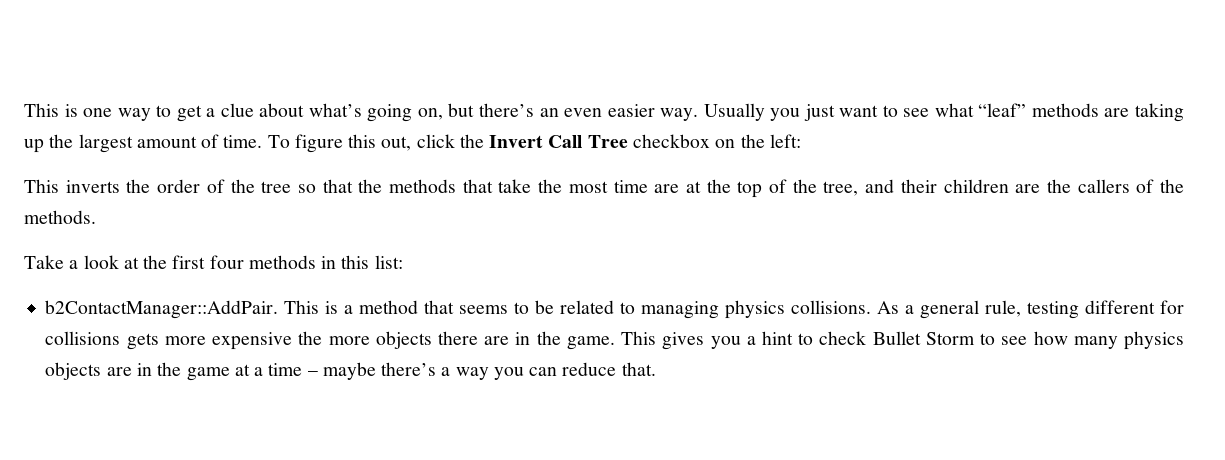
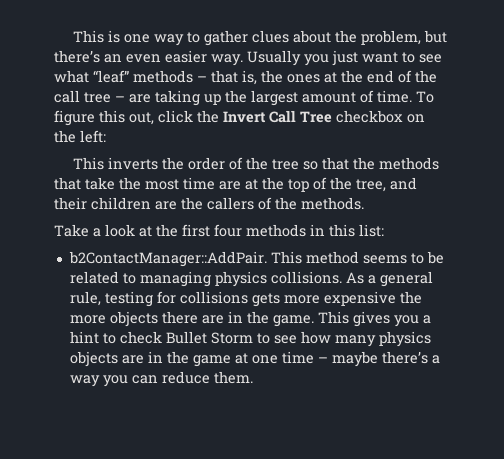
- This is one way to get a clue about what’s going on, but there’s an even easier way.
+ This is one way to gather clues about the problem, but there’s an even easier way.
- Usually you just want to see what “leaf” methods are taking up the largest amount of time.
+ Usually you just want to see what “leaf” methods – that is, the ones at the end of the call tree – are taking up the largest amount of time.
- This is a method that seems to be related to managing physics collisions.
+ This method seems to be related to managing physics collisions.
- As a general rule, testing different for collisions gets more expensive the more objects there are in the game.
+ As a general rule, testing for collisions gets more expensive the more objects there are in the game.
- This gives you a hint to check Bullet Storm to see how many physics objects are in the game at a time – maybe there’s a way you can reduce that.
+ This gives you a hint to check Bullet Storm to see how many physics objects are in the game at one time – maybe there’s a way you can reduce them.

